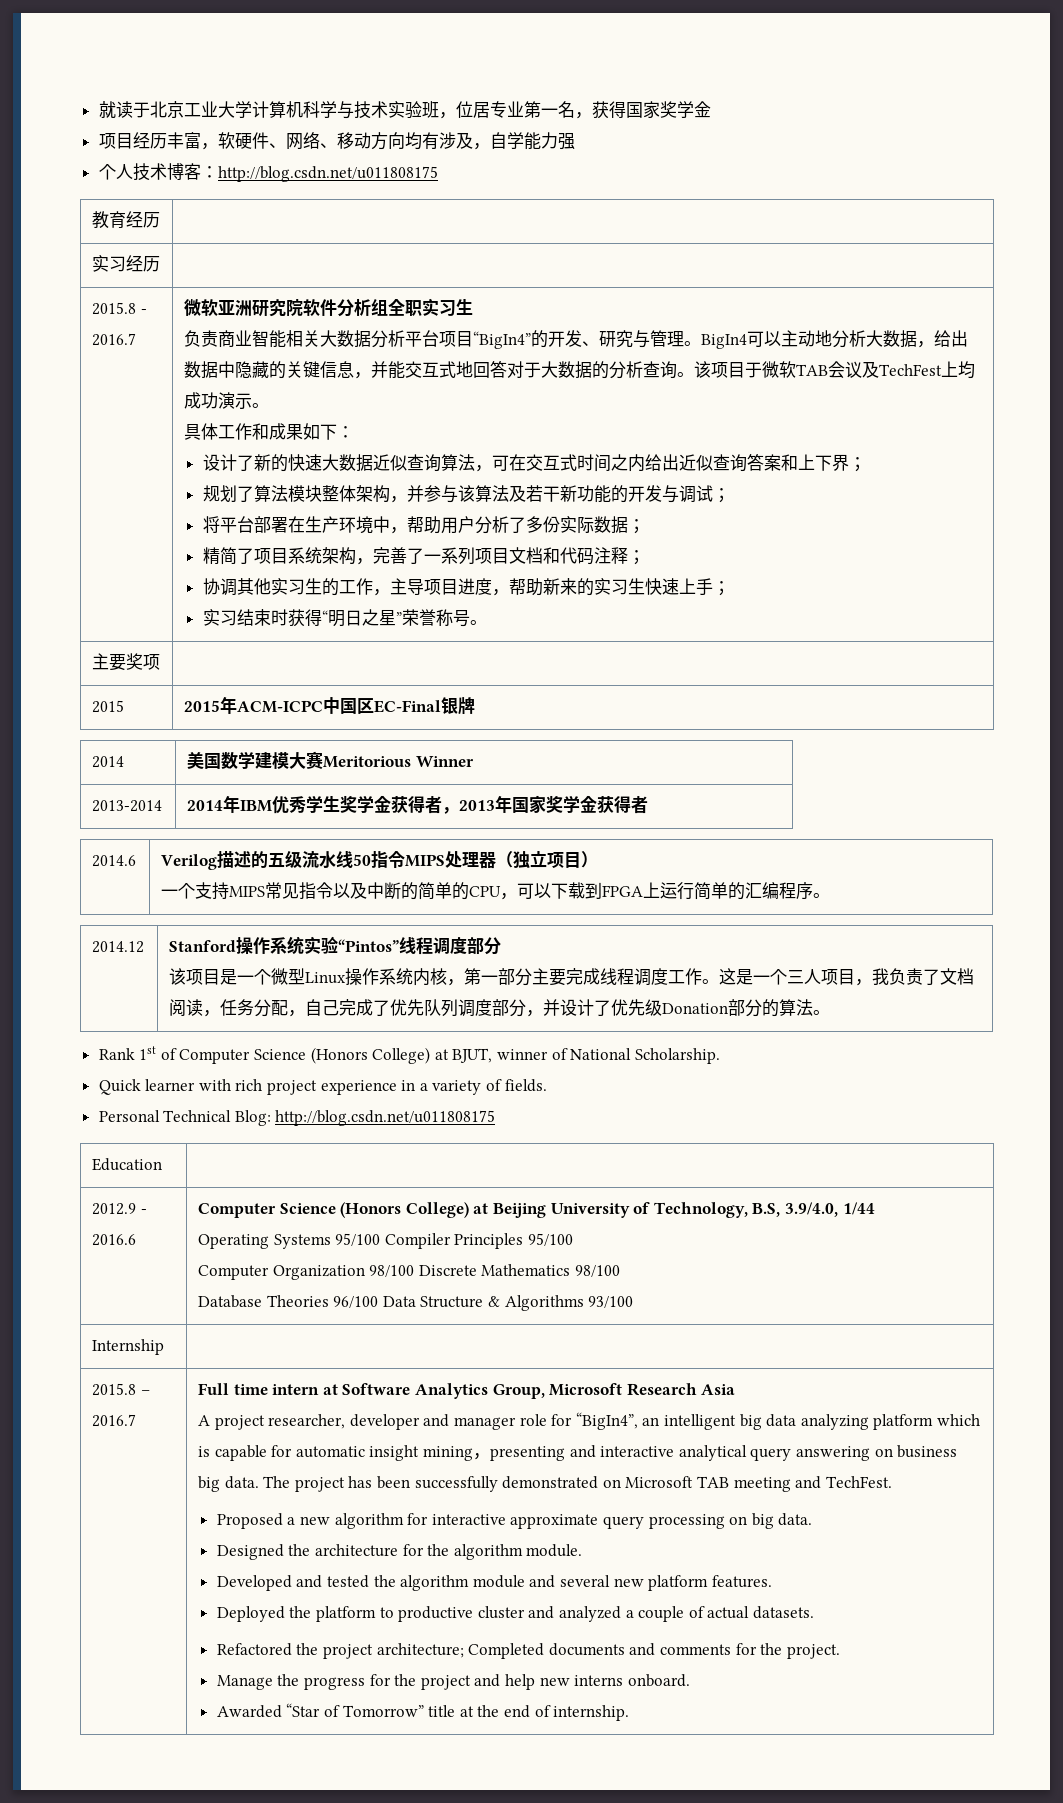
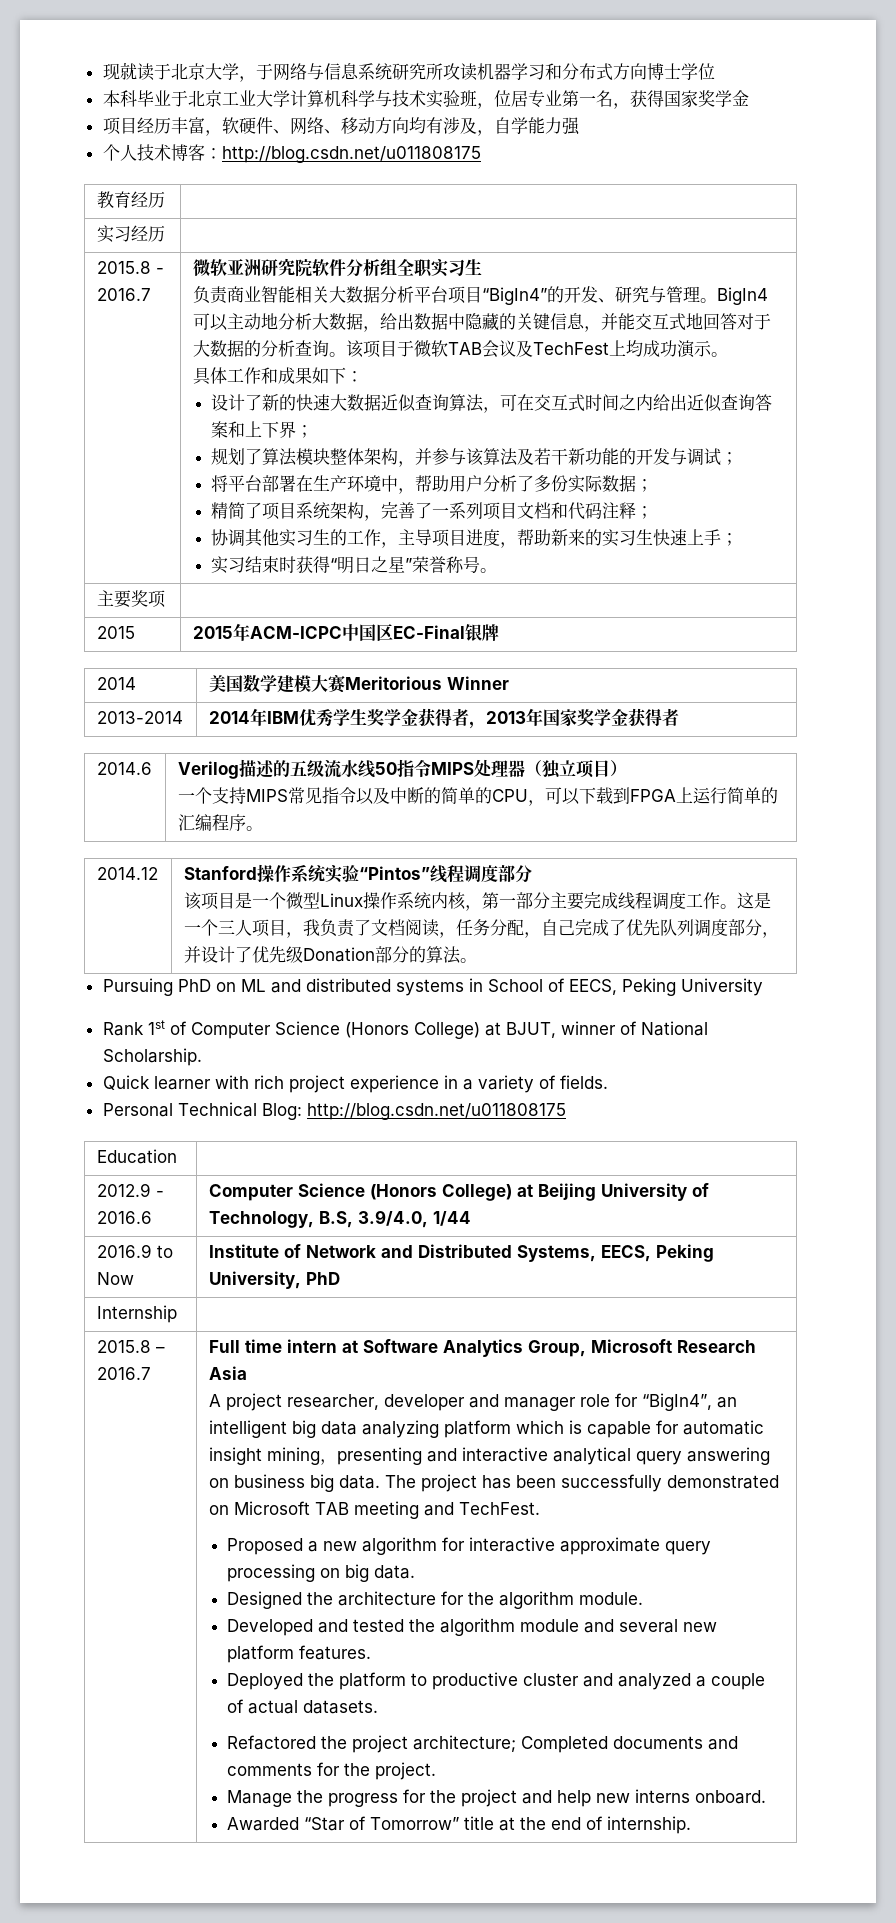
- 就读于北京工业大学计算机科学与技术实验班，位居专业第一名，获得国家奖学金
+ 现就读于北京大学，于网络与信息系统研究所攻读机器学习和分布式方向博士学位
+ 本科毕业于北京工业大学计算机科学与技术实验班，位居专业第一名，获得国家奖学金
+ Pursuing PhD on ML and distributed systems in School of EECS, Peking University
  2012.9 - 2016.6 | Computer Science (Honors College) at Beijing University of Technology, B.S, 3.9/4.0, 1/44
- Operating Systems 95/100 Compiler Principles 95/100
- Computer Organization 98/100 Discrete Mathematics 98/100
- Database Theories 96/100 Data Structure & Algorithms 93/100
+ 2016.9 to Now | Institute of Network and Distributed Systems, EECS, Peking University, PhD

